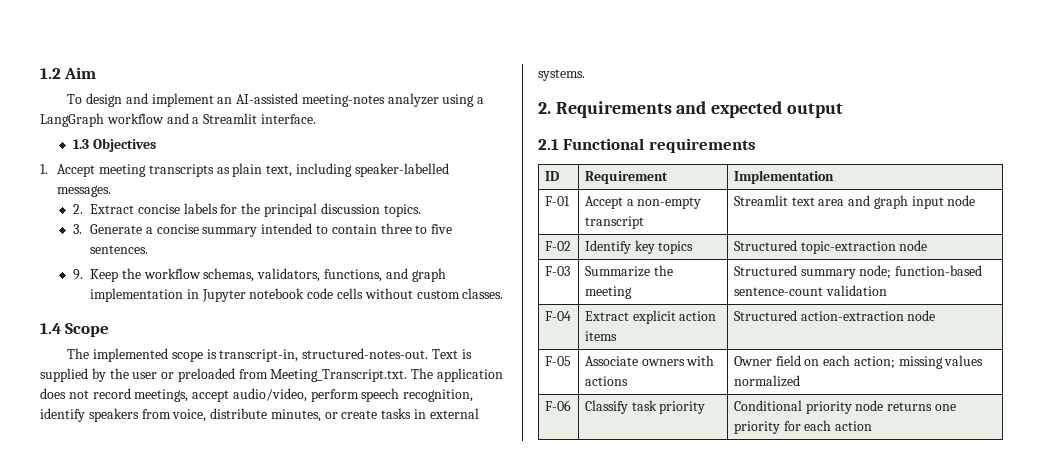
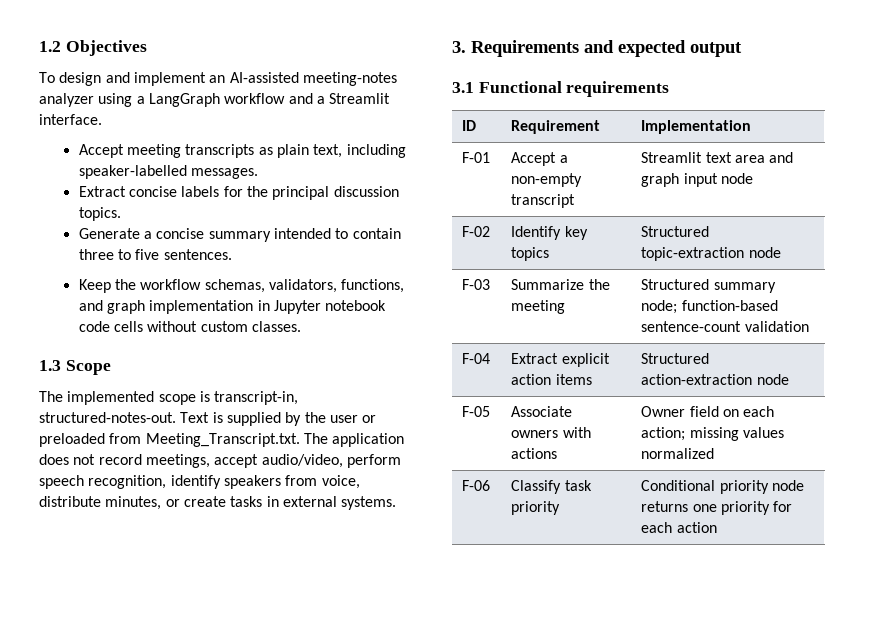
- 1.2 Aim
+ 1.2 Objectives
- 1.3 Objectives
- 1. Accept meeting transcripts as plain text, including speaker-labelled messages.
+ Accept meeting transcripts as plain text, including speaker-labelled messages.
- 2. Extract concise labels for the principal discussion topics.
+ Extract concise labels for the principal discussion topics.
- 3. Generate a concise summary intended to contain three to five sentences.
+ Generate a concise summary intended to contain three to five sentences.
- 9. Keep the workflow schemas, validators, functions, and graph implementation in Jupyter notebook code cells without custom classes.
+ Keep the workflow schemas, validators, functions, and graph implementation in Jupyter notebook code cells without custom classes.
- 1.4 Scope
+ 1.3 Scope
- 2. Requirements and expected output
+ 3. Requirements and expected output
- 2.1 Functional requirements
+ 3.1 Functional requirements

